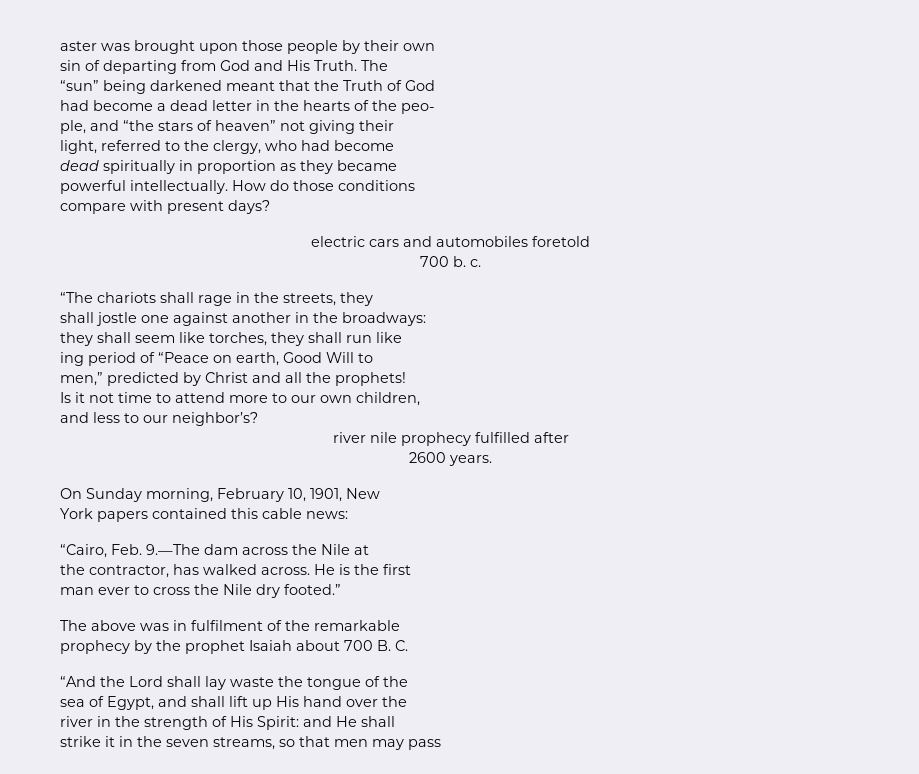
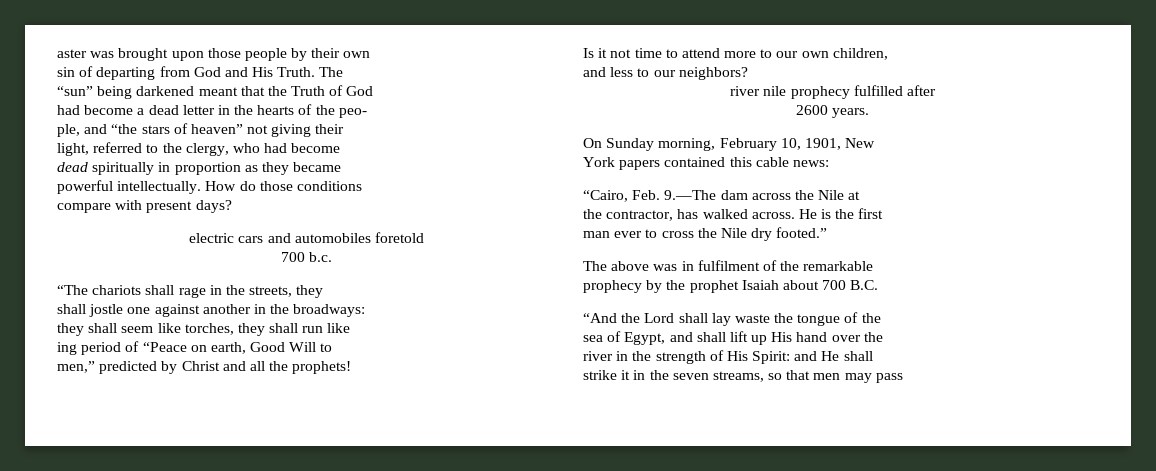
- 700 b. c.
+ 700 b.c.
- and less to our neighbor’s?
+ and less to our neighbors?
- prophecy by the prophet Isaiah about 700 B. C.
+ prophecy by the prophet Isaiah about 700 B.C.

